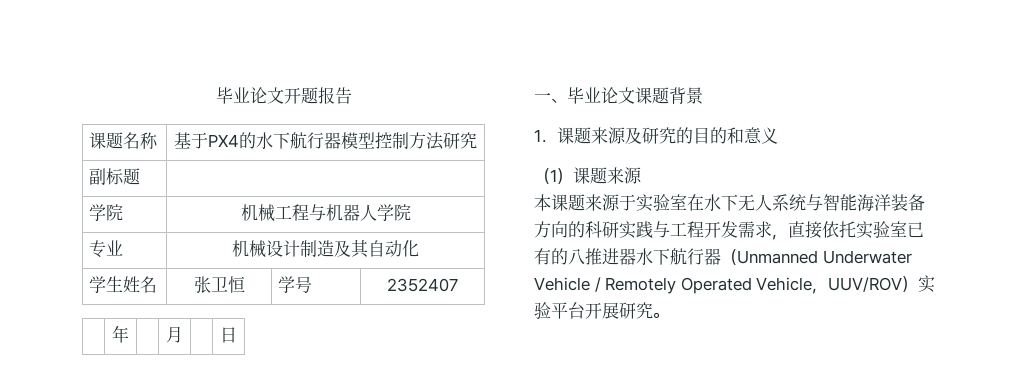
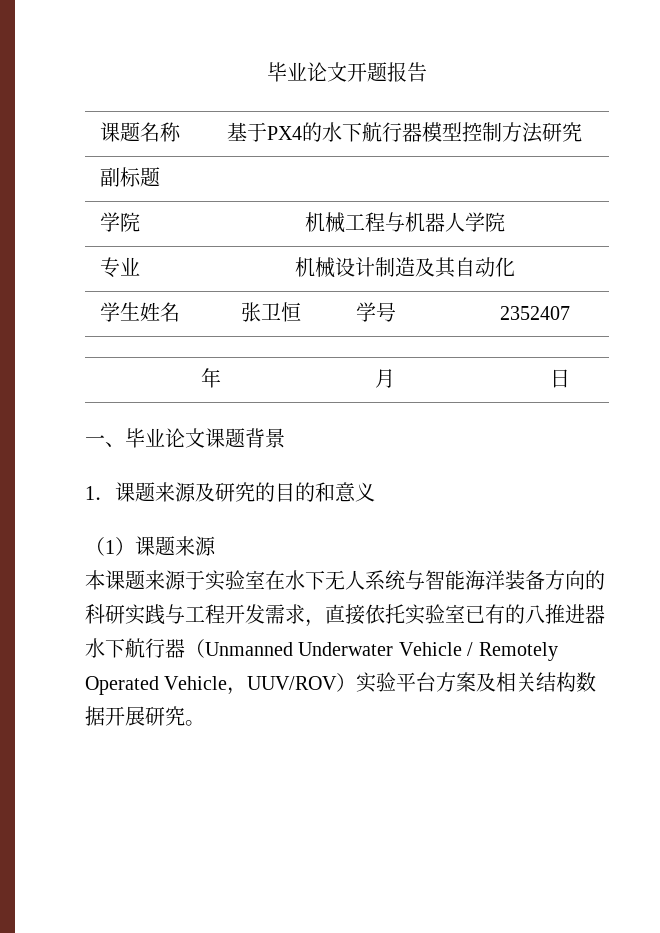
- 本课题来源于实验室在水下无人系统与智能海洋装备方向的科研实践与工程开发需求，直接依托实验室已有的八推进器水下航行器（Unmanned Underwater Vehicle / Remotely Operated Vehicle，UUV/ROV）实验平台开展研究。
+ 本课题来源于实验室在水下无人系统与智能海洋装备方向的科研实践与工程开发需求，直接依托实验室已有的八推进器水下航行器（Unmanned Underwater Vehicle / Remotely Operated Vehicle，UUV/ROV）实验平台方案及相关结构数据开展研究。

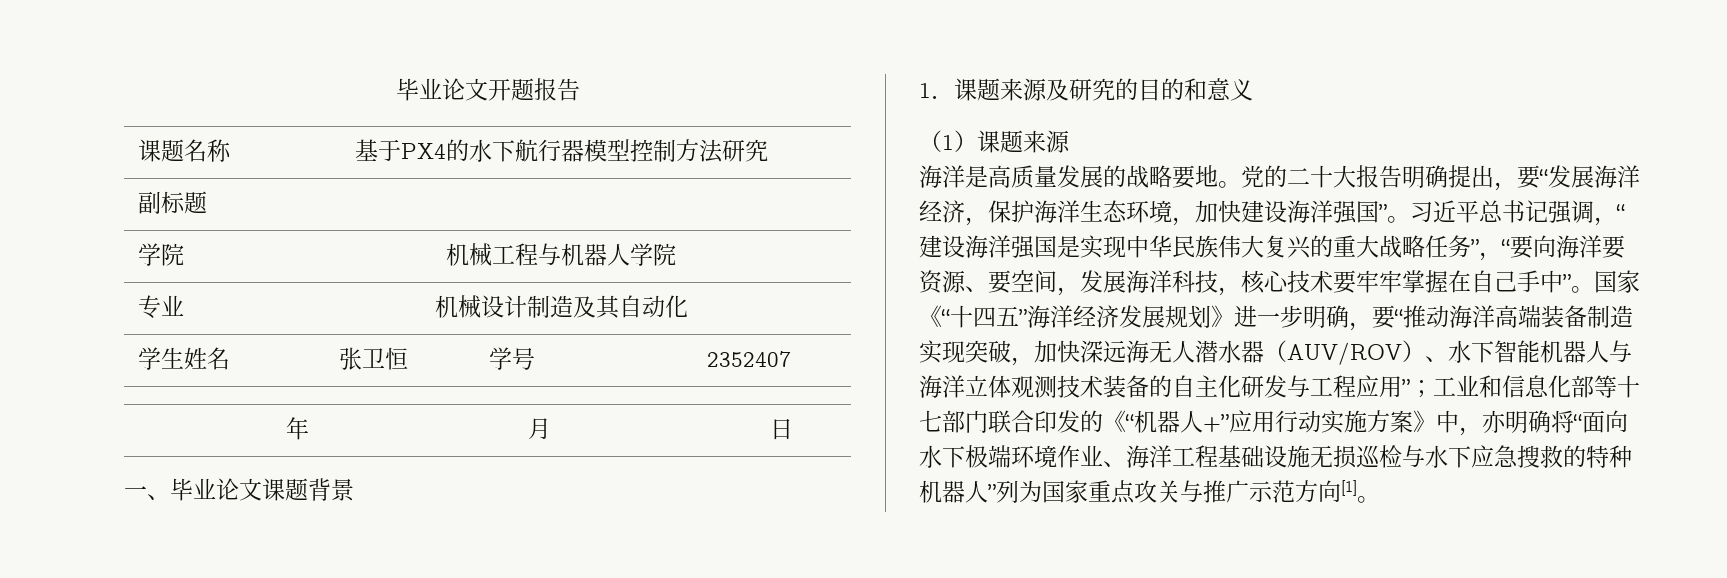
- 本课题来源于实验室在水下无人系统与智能海洋装备方向的科研实践与工程开发需求，直接依托实验室已有的八推进器水下航行器（Unmanned Underwater Vehicle / Remotely Operated Vehicle，UUV/ROV）实验平台方案及相关结构数据开展研究。
+ 海洋是高质量发展的战略要地。党的二十大报告明确提出，要“发展海洋经济，保护海洋生态环境，加快建设海洋强国”。习近平总书记强调，“建设海洋强国是实现中华民族伟大复兴的重大战略任务”，“要向海洋要资源、要空间，发展海洋科技，核心技术要牢牢掌握在自己手中”。国家《“十四五”海洋经济发展规划》进一步明确，要“推动海洋高端装备制造实现突破，加快深远海无人潜水器（AUV/ROV）、水下智能机器人与海洋立体观测技术装备的自主化研发与工程应用”；工业和信息化部等十七部门联合印发的《“机器人+”应用行动实施方案》中，亦明确将“面向水下极端环境作业、海洋工程基础设施无损巡检与水下应急搜救的特种机器人”列为国家重点攻关与推广示范方向[1]。

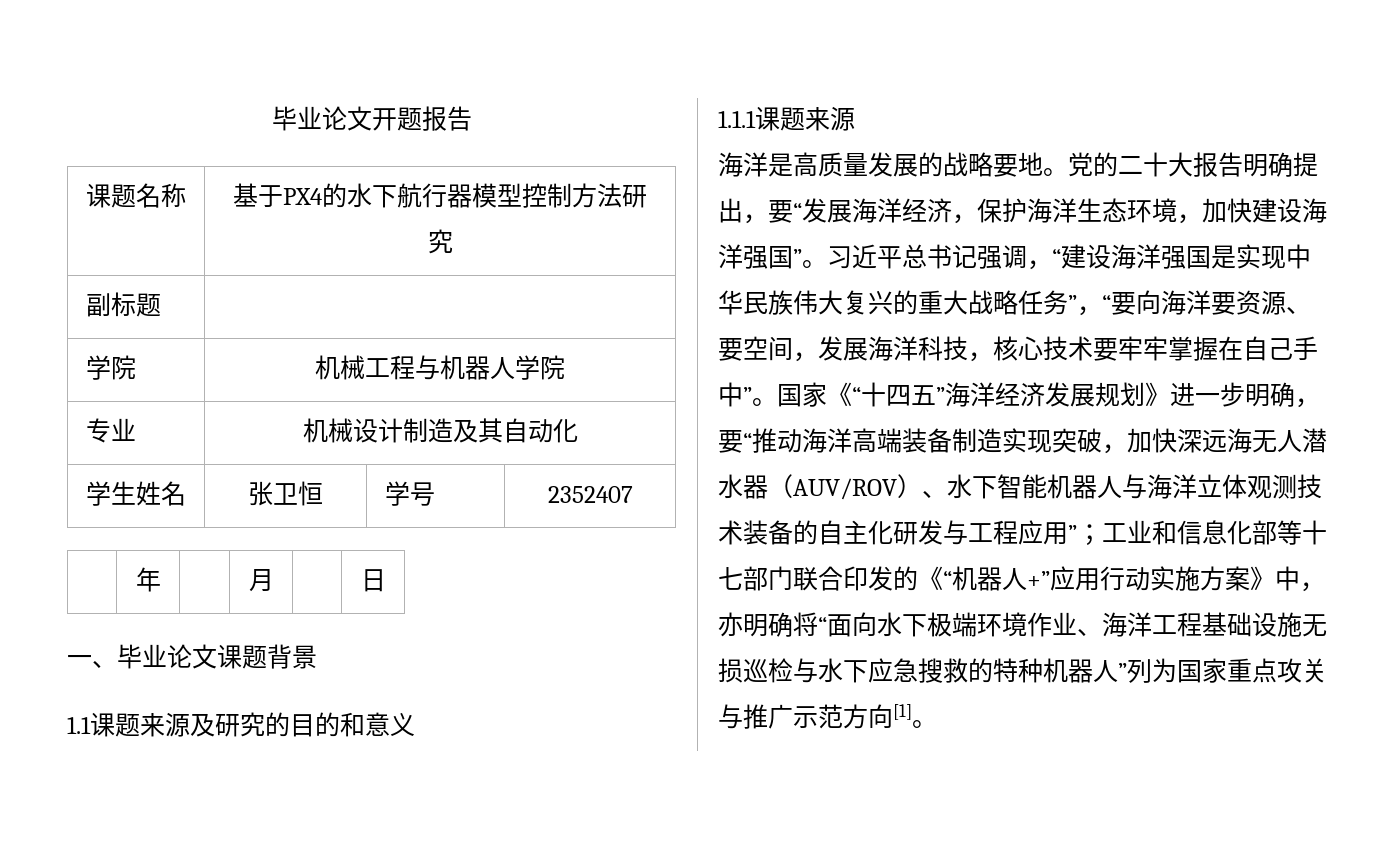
- 1．课题来源及研究的目的和意义
+ 1.1课题来源及研究的目的和意义
- （1）课题来源
+ 1.1.1课题来源

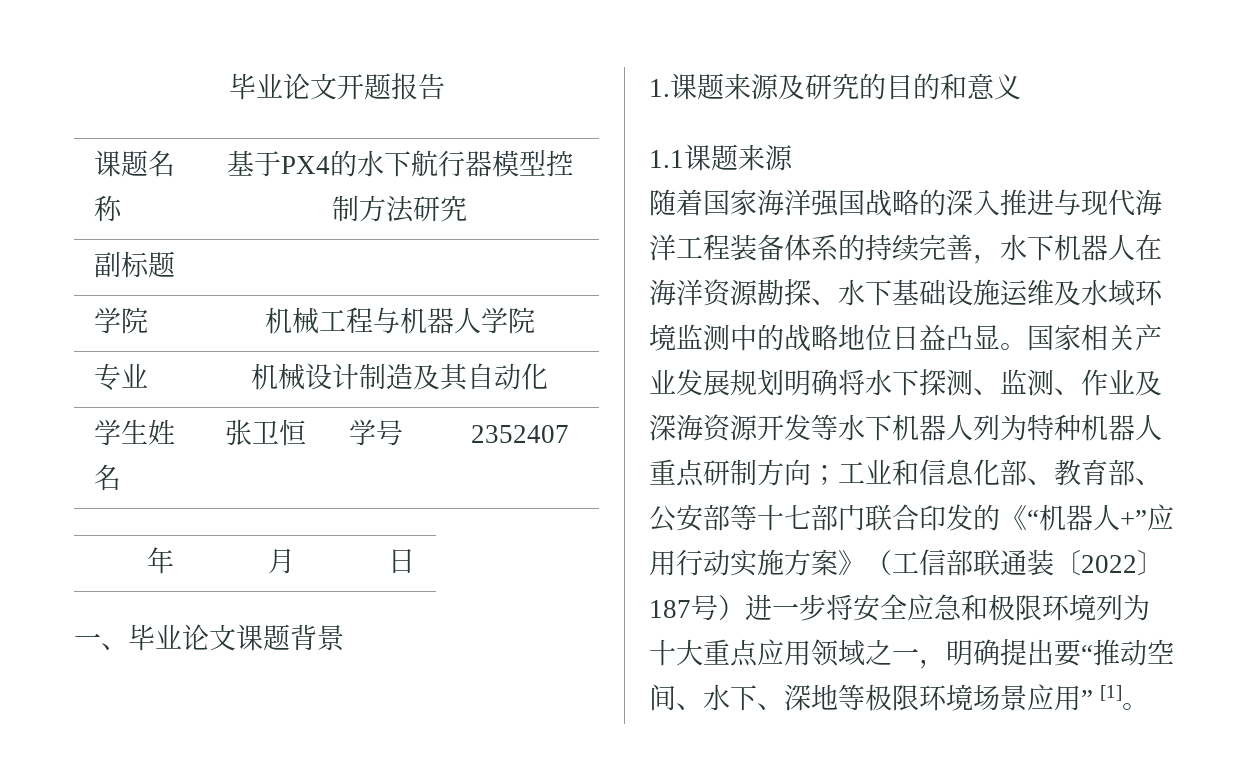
- 1.1课题来源及研究的目的和意义
+ 1.课题来源及研究的目的和意义
- 1.1.1课题来源
+ 1.1课题来源
- 海洋是高质量发展的战略要地。党的二十大报告明确提出，要“发展海洋经济，保护海洋生态环境，加快建设海洋强国”。习近平总书记强调，“建设海洋强国是实现中华民族伟大复兴的重大战略任务”，“要向海洋要资源、要空间，发展海洋科技，核心技术要牢牢掌握在自己手中”。国家《“十四五”海洋经济发展规划》进一步明确，要“推动海洋高端装备制造实现突破，加快深远海无人潜水器（AUV/ROV）、水下智能机器人与海洋立体观测技术装备的自主化研发与工程应用”；工业和信息化部等十七部门联合印发的《“机器人+”应用行动实施方案》中，亦明确将“面向水下极端环境作业、海洋工程基础设施无损巡检与水下应急搜救的特种机器人”列为国家重点攻关与推广示范方向[1]。
+ 随着国家海洋强国战略的深入推进与现代海洋工程装备体系的持续完善，水下机器人在海洋资源勘探、水下基础设施运维及水域环境监测中的战略地位日益凸显。国家相关产业发展规划明确将水下探测、监测、作业及深海资源开发等水下机器人列为特种机器人重点研制方向；工业和信息化部、教育部、公安部等十七部门联合印发的《“机器人+”应用行动实施方案》（工信部联通装〔2022〕187号）进一步将安全应急和极限环境列为十大重点应用领域之一，明确提出要“推动空间、水下、深地等极限环境场景应用” [1]。

